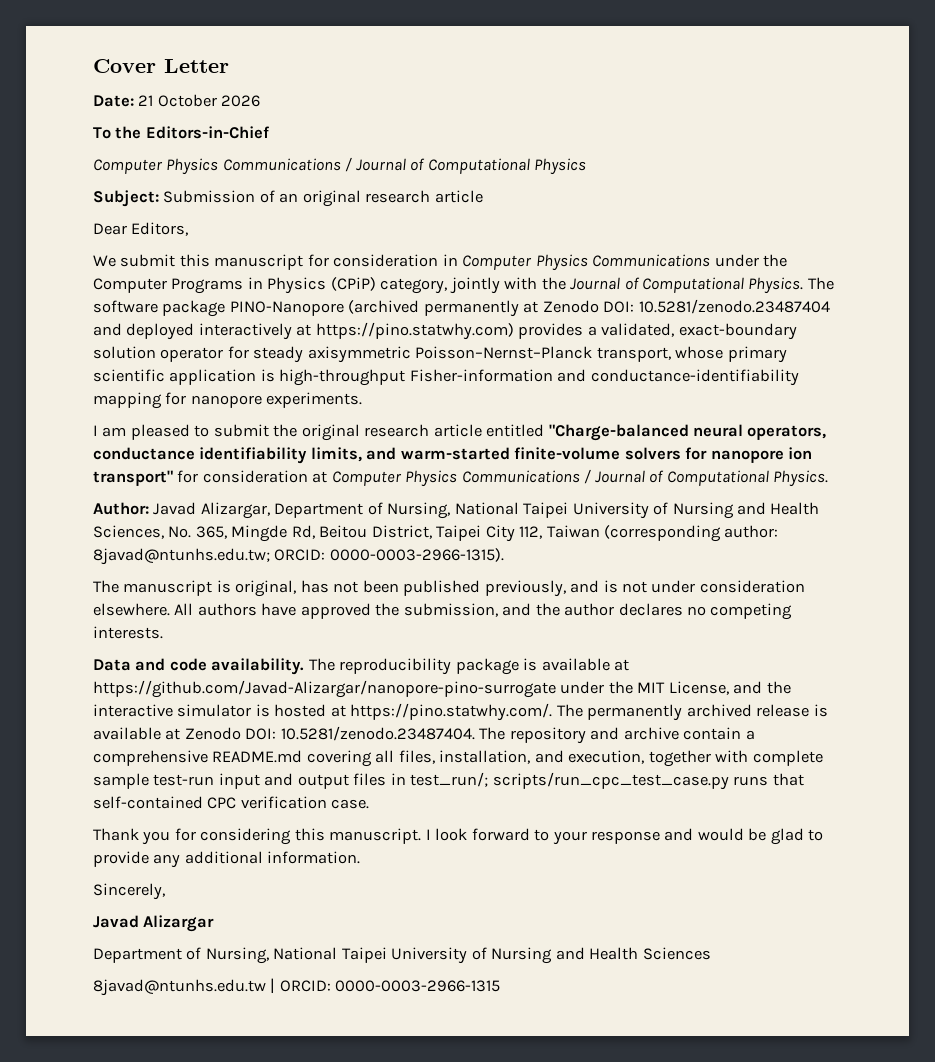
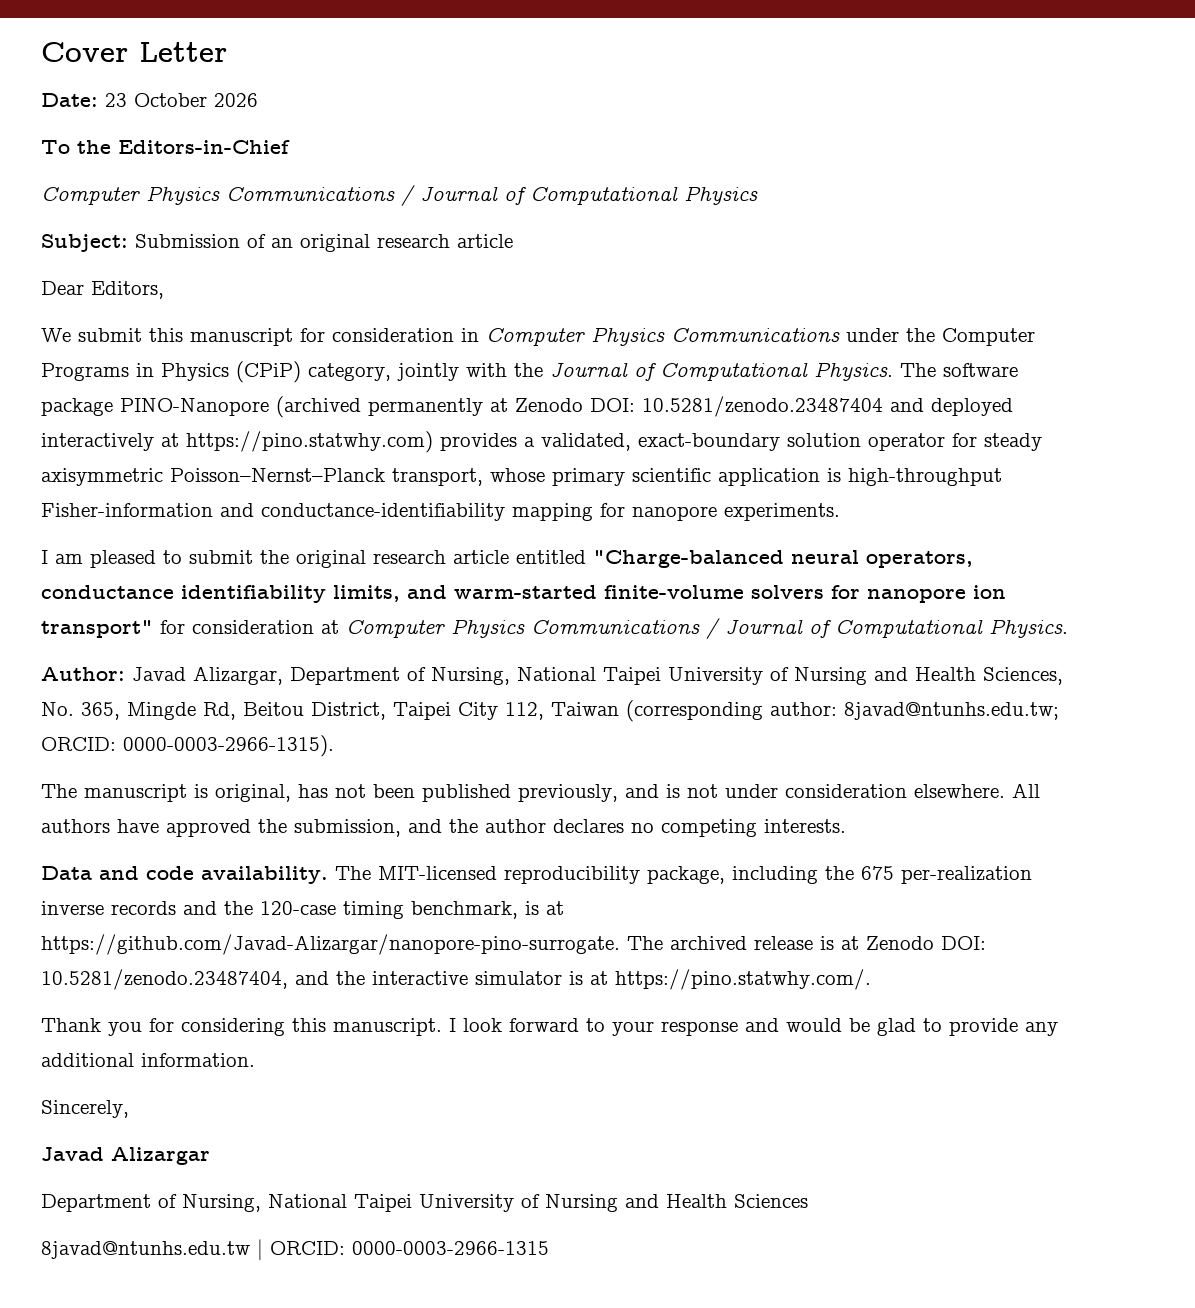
- Date: 21 October 2026
+ Date: 23 October 2026
- The reproducibility package is available at https://github.com/Javad-Alizargar/nanopore-pino-surrogate under the MIT License, and the interactive simulator is hosted at https://pino.statwhy.com/. The permanently archived release is available at Zenodo DOI: 10.5281/zenodo.23487404. The repository and archive contain a comprehensive README.md covering all files, installation, and execution, together with complete sample test-run input and output files in test_run/; scripts/run_cpc_test_case.py runs that self-contained CPC verification case.
+ The MIT-licensed reproducibility package, including the 675 per-realization inverse records and the 120-case timing benchmark, is at https://github.com/Javad-Alizargar/nanopore-pino-surrogate. The archived release is at Zenodo DOI: 10.5281/zenodo.23487404, and the interactive simulator is at https://pino.statwhy.com/.

